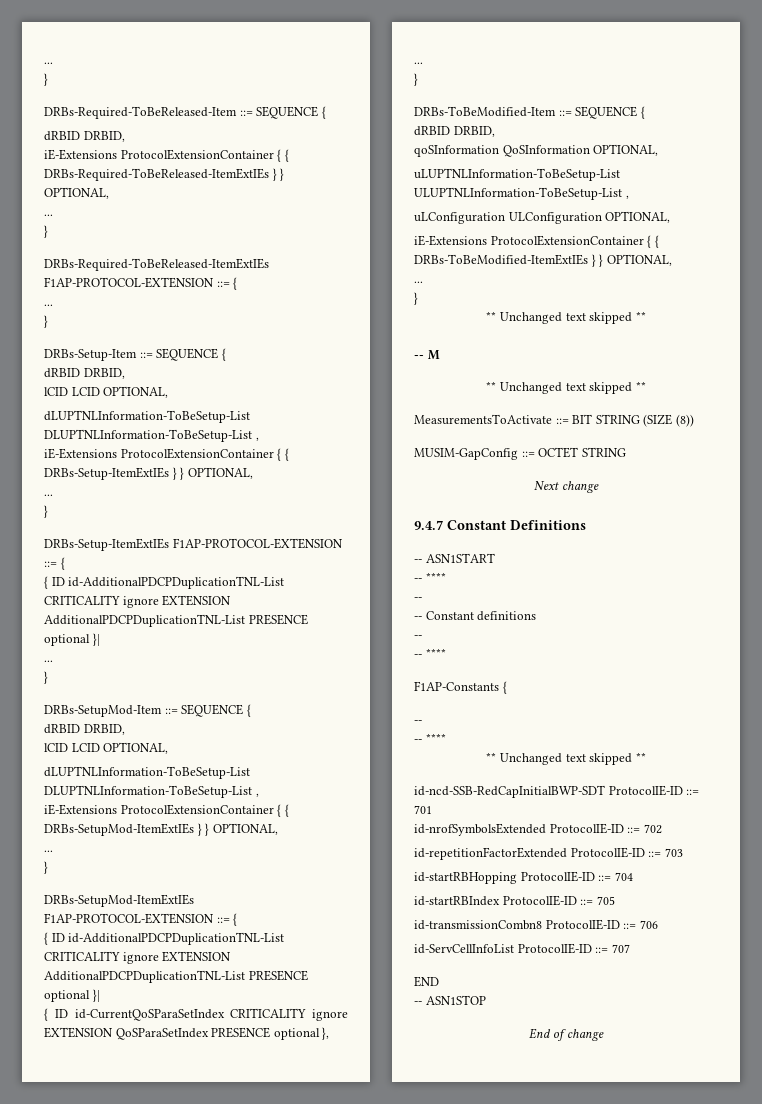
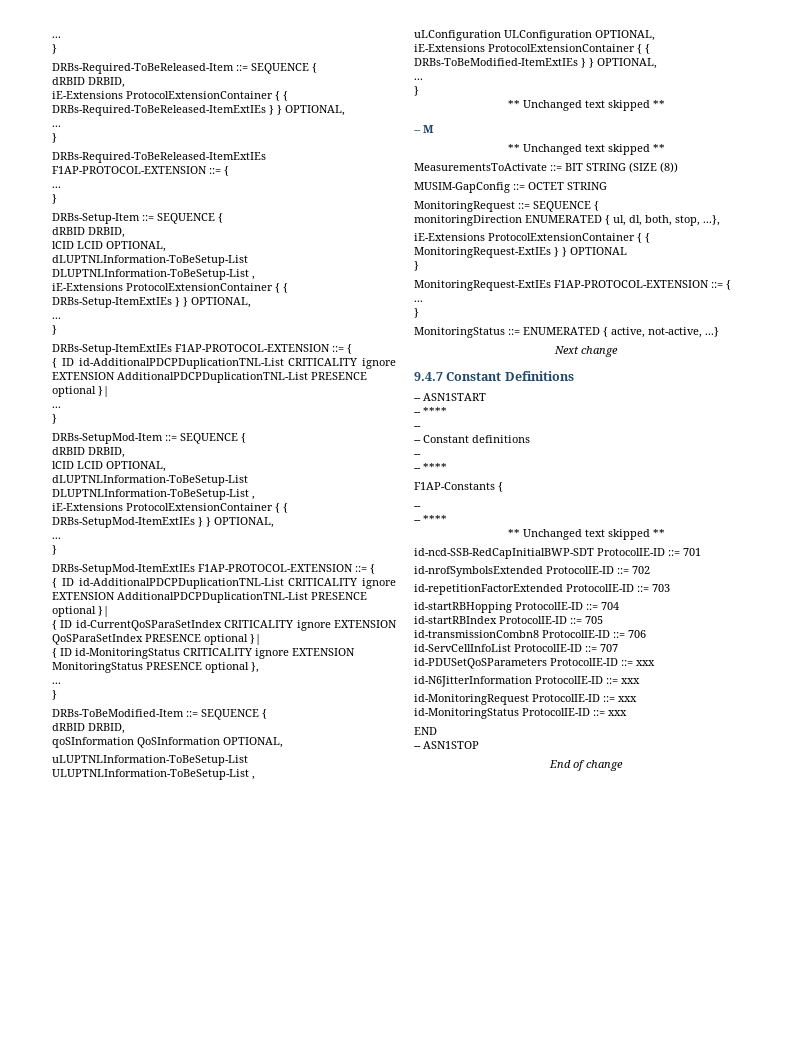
- { ID id-CurrentQoSParaSetIndex CRITICALITY ignore EXTENSION QoSParaSetIndex PRESENCE optional },
+ { ID id-CurrentQoSParaSetIndex CRITICALITY ignore EXTENSION QoSParaSetIndex PRESENCE optional }|
+ { ID id-MonitoringStatus CRITICALITY ignore EXTENSION MonitoringStatus PRESENCE optional },
+ MonitoringRequest ::= SEQUENCE {
+ monitoringDirection ENUMERATED { ul, dl, both, stop, ...},
+ iE-Extensions ProtocolExtensionContainer { { MonitoringRequest-ExtIEs } } OPTIONAL
+ }
+ MonitoringRequest-ExtIEs F1AP-PROTOCOL-EXTENSION ::= {
+ ...
+ }
+ MonitoringStatus ::= ENUMERATED { active, not-active, ...}
+ id-PDUSetQoSParameters ProtocolIE-ID ::= xxx
+ id-N6JitterInformation ProtocolIE-ID ::= xxx
+ id-MonitoringRequest ProtocolIE-ID ::= xxx
+ id-MonitoringStatus ProtocolIE-ID ::= xxx

